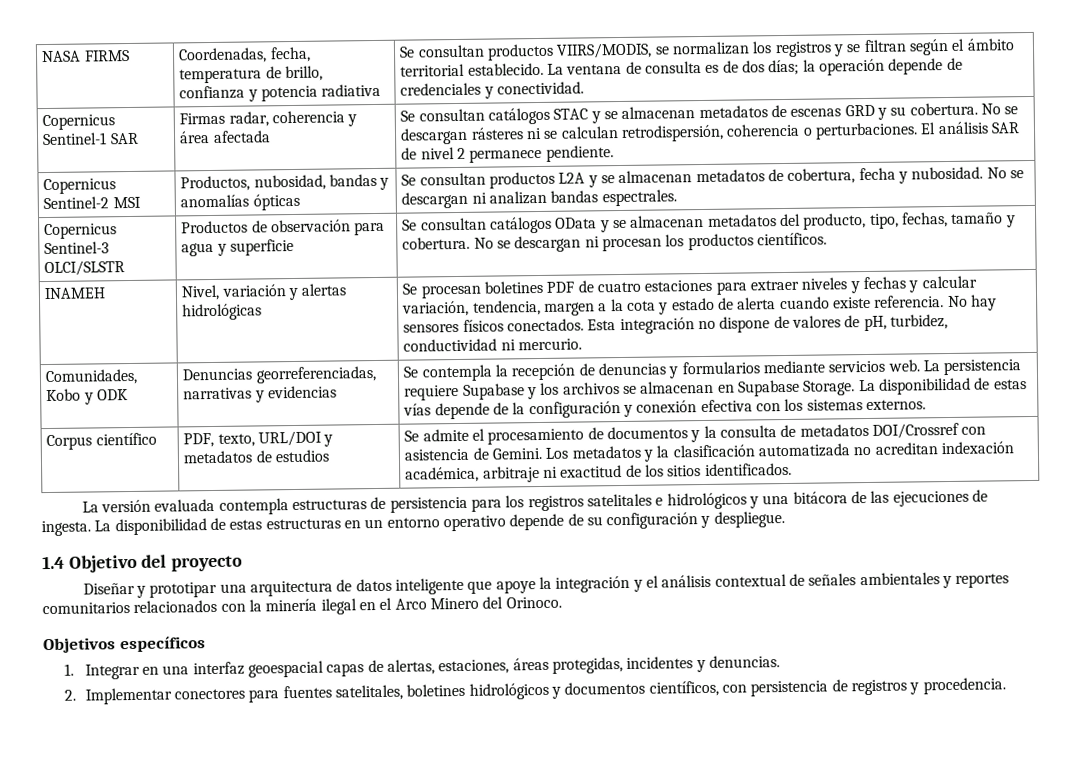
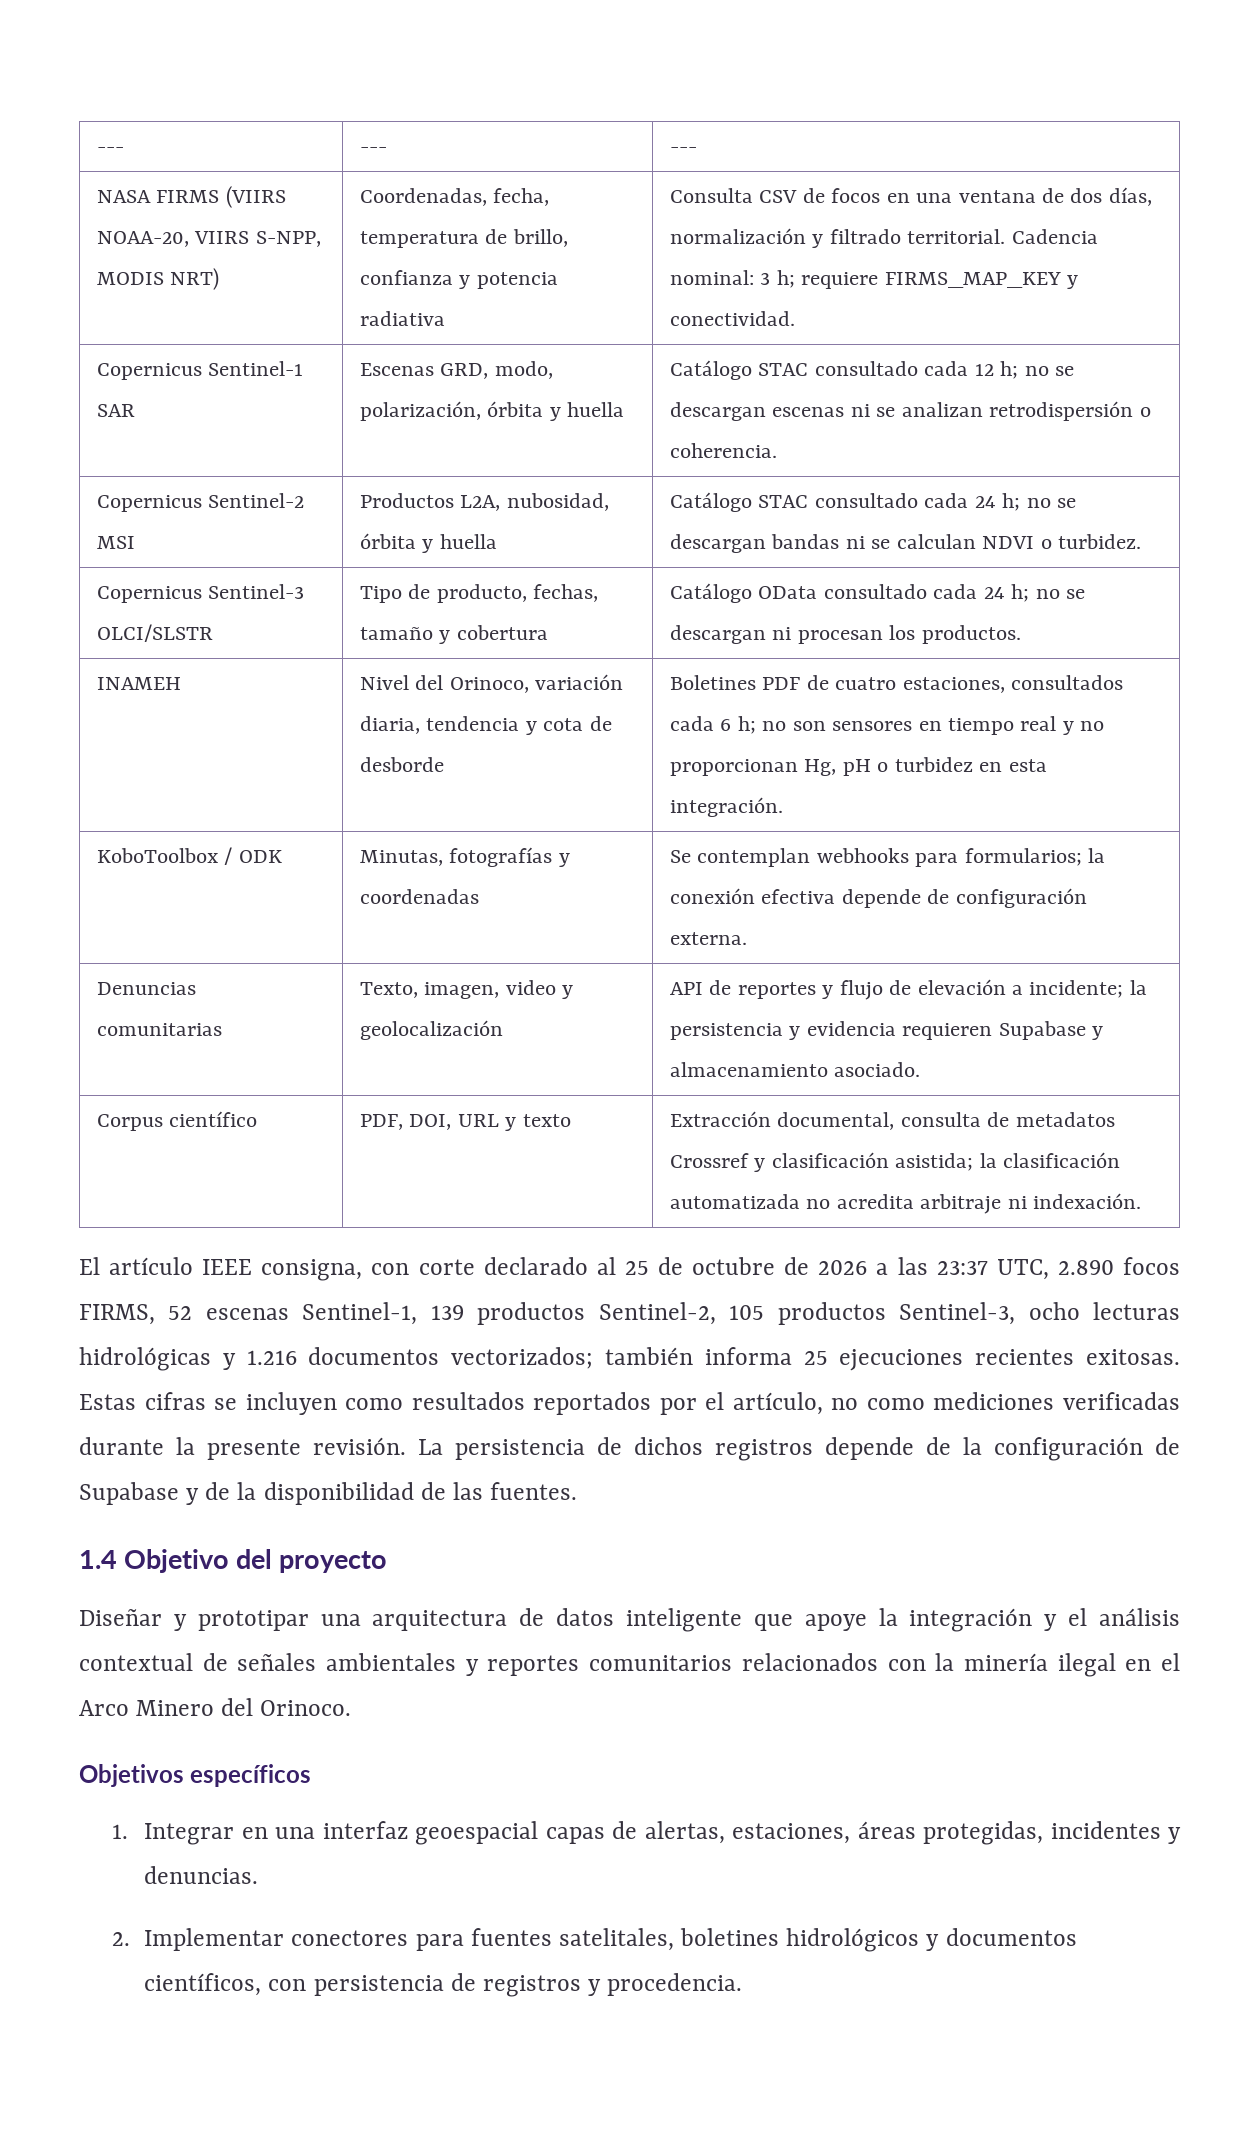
+ --- | --- | ---
- NASA FIRMS | Coordenadas, fecha, temperatura de brillo, confianza y potencia radiativa | Se consultan productos VIIRS/MODIS, se normalizan los registros y se filtran según el ámbito territorial establecido. La ventana de consulta es de dos días; la operación depende de credenciales y conectividad.
+ NASA FIRMS (VIIRS NOAA-20, VIIRS S-NPP, MODIS NRT) | Coordenadas, fecha, temperatura de brillo, confianza y potencia radiativa | Consulta CSV de focos en una ventana de dos días, normalización y filtrado territorial. Cadencia nominal: 3 h; requiere FIRMS_MAP_KEY y conectividad.
- Firmas radar, coherencia y área afectada | Se consultan catálogos STAC y se almacenan metadatos de escenas GRD y su cobertura. No se descargan rásteres ni se calculan retrodispersión, coherencia o perturbaciones. El análisis SAR de nivel 2 permanece pendiente.
- Copernicus Sentinel-2 MSI | Productos, nubosidad, bandas y anomalías ópticas | Se consultan productos L2A y se almacenan metadatos de cobertura, fecha y nubosidad. No se descargan ni analizan bandas espectrales.
- Copernicus Sentinel-3 OLCI/SLSTR | Productos de observación para agua y superficie | Se consultan catálogos OData y se almacenan metadatos del producto, tipo, fechas, tamaño y cobertura. No se descargan ni procesan los productos científicos.
+ Escenas GRD, modo, polarización, órbita y huella | Catálogo STAC consultado cada 12 h; no se descargan escenas ni se analizan retrodispersión o coherencia.
+ Copernicus Sentinel-2 MSI | Productos L2A, nubosidad, órbita y huella | Catálogo STAC consultado cada 24 h; no se descargan bandas ni se calculan NDVI o turbidez.
+ Copernicus Sentinel-3 OLCI/SLSTR | Tipo de producto, fechas, tamaño y cobertura | Catálogo OData consultado cada 24 h; no se descargan ni procesan los productos.
- Nivel, variación y alertas hidrológicas | Se procesan boletines PDF de cuatro estaciones para extraer niveles y fechas y calcular variación, tendencia, margen a la cota y estado de alerta cuando existe referencia. No hay sensores físicos conectados. Esta integración no dispone de valores de pH, turbidez, conductividad ni mercurio.
- Comunidades, Kobo y ODK | Denuncias georreferenciadas, narrativas y evidencias | Se contempla la recepción de denuncias y formularios mediante servicios web. La persistencia requiere Supabase y los archivos se almacenan en Supabase Storage. La disponibilidad de estas vías depende de la configuración y conexión efectiva con los sistemas externos.
- Corpus científico | PDF, texto, URL/DOI y metadatos de estudios | Se admite el procesamiento de documentos y la consulta de metadatos DOI/Crossref con asistencia de Gemini. Los metadatos y la clasificación automatizada no acreditan indexación académica, arbitraje ni exactitud de los sitios identificados.
- La versión evaluada contempla estructuras de persistencia para los registros satelitales e hidrológicos y una bitácora de las ejecuciones de ingesta. La disponibilidad de estas estructuras en un entorno operativo depende de su configuración y despliegue.
+ Nivel del Orinoco, variación diaria, tendencia y cota de desborde | Boletines PDF de cuatro estaciones, consultados cada 6 h; no son sensores en tiempo real y no proporcionan Hg, pH o turbidez en esta integración.
+ KoboToolbox / ODK | Minutas, fotografías y coordenadas | Se contemplan webhooks para formularios; la conexión efectiva depende de configuración externa.
+ Denuncias comunitarias | Texto, imagen, video y geolocalización | API de reportes y flujo de elevación a incidente; la persistencia y evidencia requieren Supabase y almacenamiento asociado.
+ Corpus científico | PDF, DOI, URL y texto | Extracción documental, consulta de metadatos Crossref y clasificación asistida; la clasificación automatizada no acredita arbitraje ni indexación.
+ El artículo IEEE consigna, con corte declarado al 25 de octubre de 2026 a las 23:37 UTC, 2.890 focos FIRMS, 52 escenas Sentinel-1, 139 productos Sentinel-2, 105 productos Sentinel-3, ocho lecturas hidrológicas y 1.216 documentos vectorizados; también informa 25 ejecuciones recientes exitosas. Estas cifras se incluyen como resultados reportados por el artículo, no como mediciones verificadas durante la presente revisión. La persistencia de dichos registros depende de la configuración de Supabase y de la disponibilidad de las fuentes.

